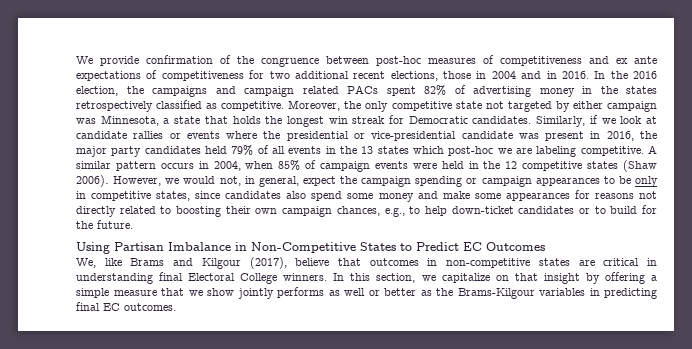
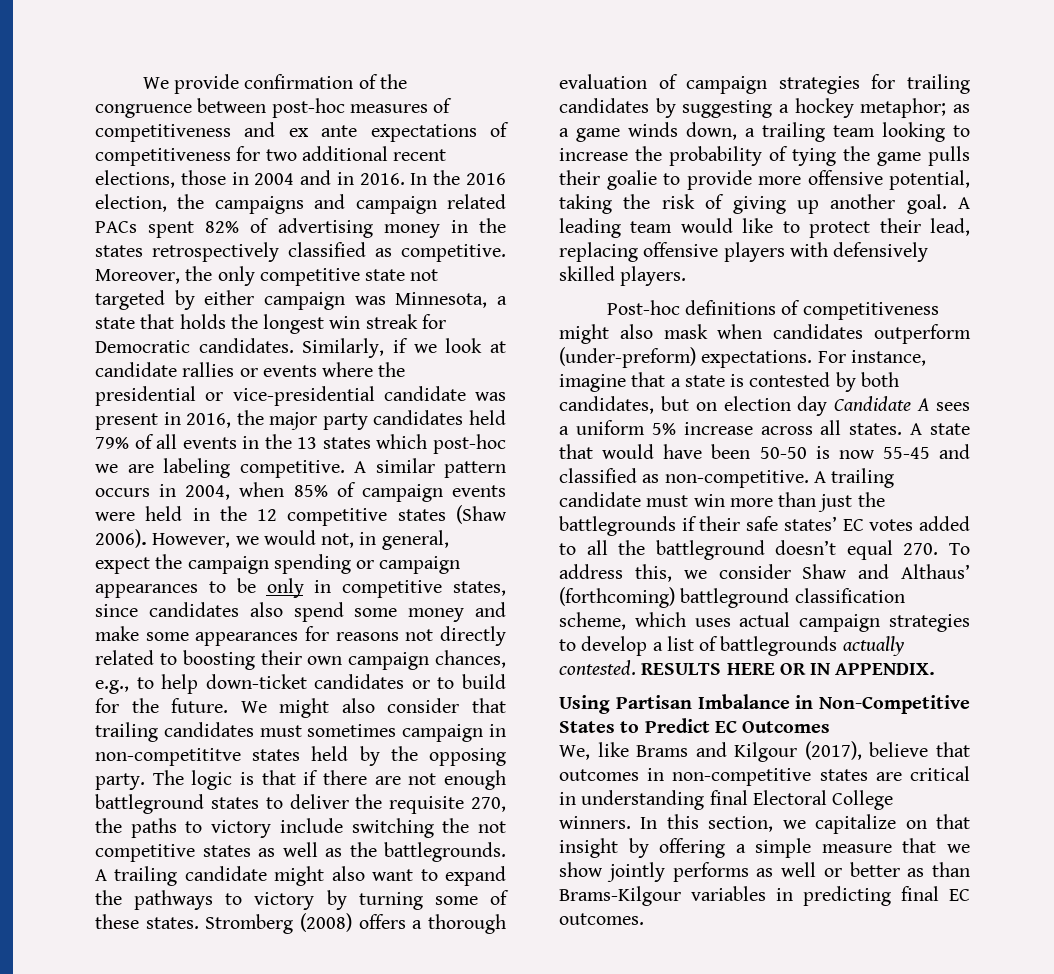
+ We might also consider that trailing candidates must sometimes campaign in non-competititve states held by the opposing party. The logic is that if there are not enough battleground states to deliver the requisite 270, the paths to victory include switching the not competitive states as well as the battlegrounds. A trailing candidate might also want to expand the pathways to victory by turning some of these states. Stromberg (2008) offers a thorough evaluation of campaign strategies for trailing candidates by suggesting a hockey metaphor; as a game winds down, a trailing team looking to increase the probability of tying the game pulls their goalie to provide more offensive potential, taking the risk of giving up another goal. A leading team would like to protect their lead, replacing offensive players with defensively skilled players.
+ Post-hoc definitions of competitiveness might also mask when candidates outperform (under-preform) expectations. For instance, imagine that a state is contested by both candidates, but on election day Candidate A sees a uniform 5% increase across all states. A state that would have been 50-50 is now 55-45 and classified as non-competitive. A trailing candidate must win more than just the battlegrounds if their safe states’ EC votes added to all the battleground doesn’t equal 270. To address this, we consider Shaw and Althaus’ (forthcoming) battleground classification scheme, which uses actual campaign strategies to develop a list of battlegrounds actually contested. RESULTS HERE OR IN APPENDIX.
- In this section, we capitalize on that insight by offering a simple measure that we show jointly performs as well or better as the Brams-Kilgour variables in predicting final EC outcomes.
+ In this section, we capitalize on that insight by offering a simple measure that we show jointly performs as well or better as than Brams-Kilgour variables in predicting final EC outcomes.

